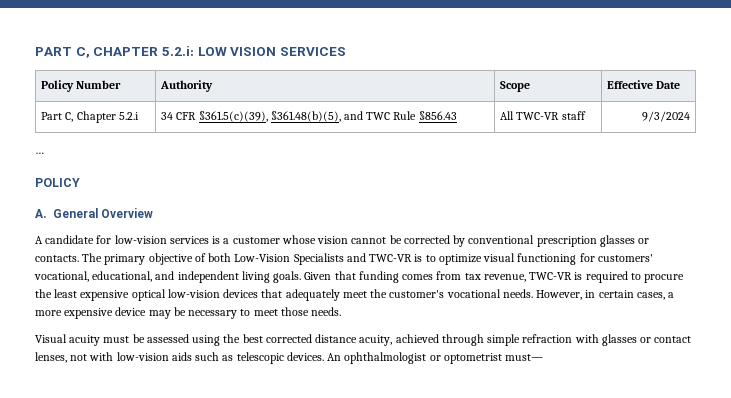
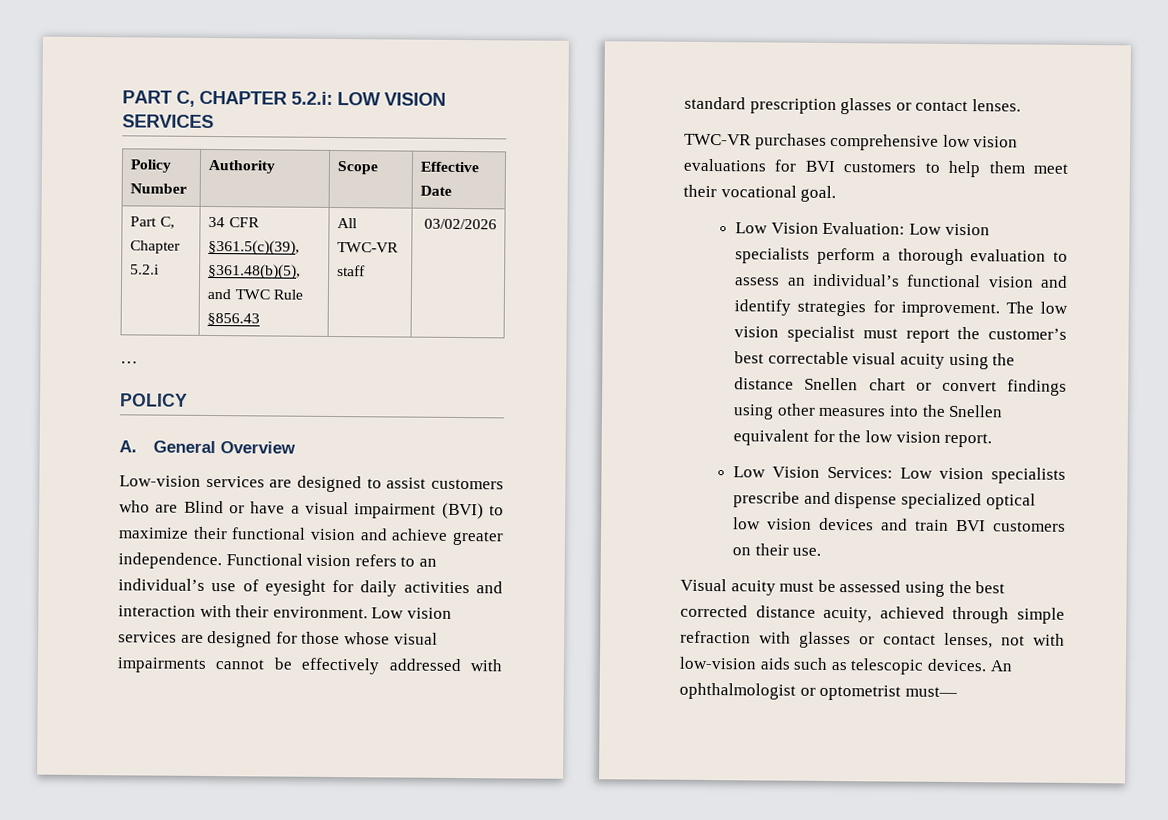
- Part C, Chapter 5.2.i | 34 CFR §361.5(c)(39), §361.48(b)(5), and TWC Rule §856.43 | All TWC-VR staff | 9/3/2024
+ Part C, Chapter 5.2.i | 34 CFR §361.5(c)(39), §361.48(b)(5), and TWC Rule §856.43 | All TWC-VR staff | 03/02/2026
- A candidate for low-vision services is a customer whose vision cannot be corrected by conventional prescription glasses or contacts. The primary objective of both Low-Vision Specialists and TWC-VR is to optimize visual functioning for customers' vocational, educational, and independent living goals. Given that funding comes from tax revenue, TWC-VR is required to procure the least expensive optical low-vision devices that adequately meet the customer's vocational needs. However, in certain cases, a more expensive device may be necessary to meet those needs.
+ Low-vision services are designed to assist customers who are Blind or have a visual impairment (BVI) to maximize their functional vision and achieve greater independence. Functional vision refers to an individual’s use of eyesight for daily activities and interaction with their environment. Low vision services are designed for those whose visual impairments cannot be effectively addressed with standard prescription glasses or contact lenses.
+ TWC-VR purchases comprehensive low vision evaluations for BVI customers to help them meet their vocational goal.
+ Low Vision Evaluation: Low vision specialists perform a thorough evaluation to assess an individual’s functional vision and identify strategies for improvement. The low vision specialist must report the customer’s best correctable visual acuity using the distance Snellen chart or convert findings using other measures into the Snellen equivalent for the low vision report.
+ Low Vision Services: Low vision specialists prescribe and dispense specialized optical low vision devices and train BVI customers on their use.

